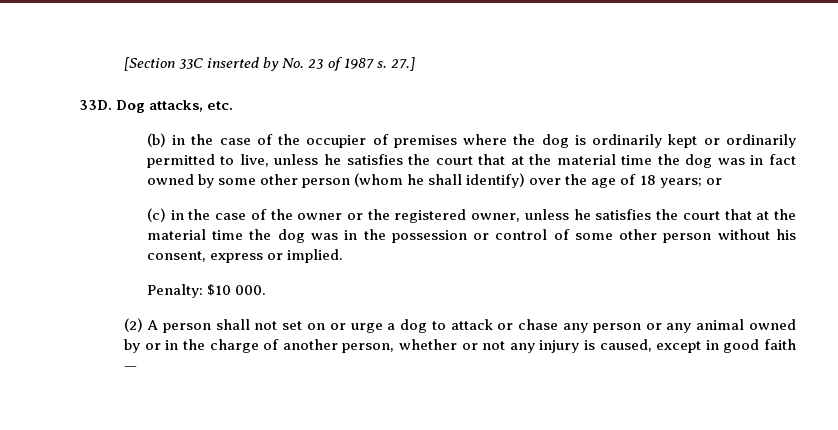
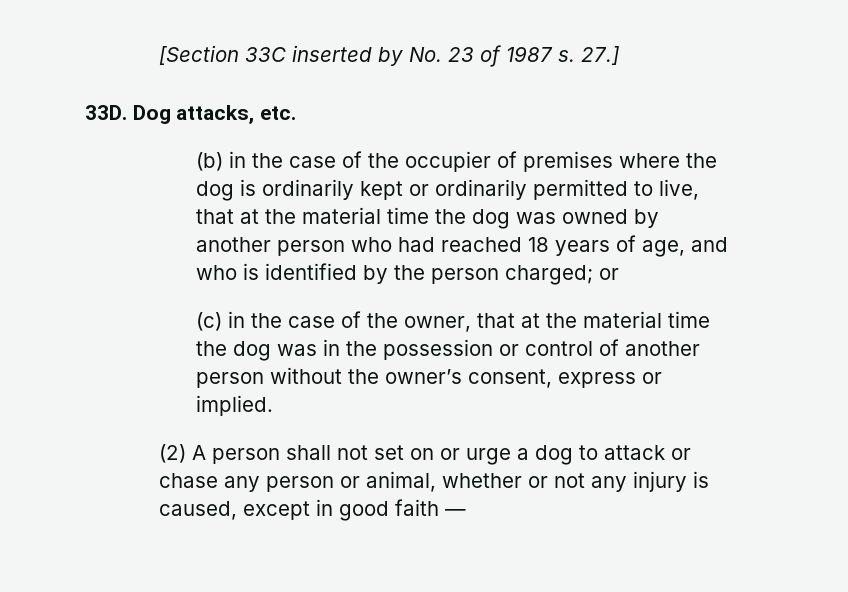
- (b) in the case of the occupier of premises where the dog is ordinarily kept or ordinarily permitted to live, unless he satisfies the court that at the material time the dog was in fact owned by some other person (whom he shall identify) over the age of 18 years; or
+ (b) in the case of the occupier of premises where the dog is ordinarily kept or ordinarily permitted to live, that at the material time the dog was owned by another person who had reached 18 years of age, and who is identified by the person charged; or
- (c) in the case of the owner or the registered owner, unless he satisfies the court that at the material time the dog was in the possession or control of some other person without his consent, express or implied.
+ (c) in the case of the owner, that at the material time the dog was in the possession or control of another person without the owner’s consent, express or implied.
- Penalty: $10 000.
- (2) A person shall not set on or urge a dog to attack or chase any person or any animal owned by or in the charge of another person, whether or not any injury is caused, except in good faith —
+ (2) A person shall not set on or urge a dog to attack or chase any person or animal, whether or not any injury is caused, except in good faith —

